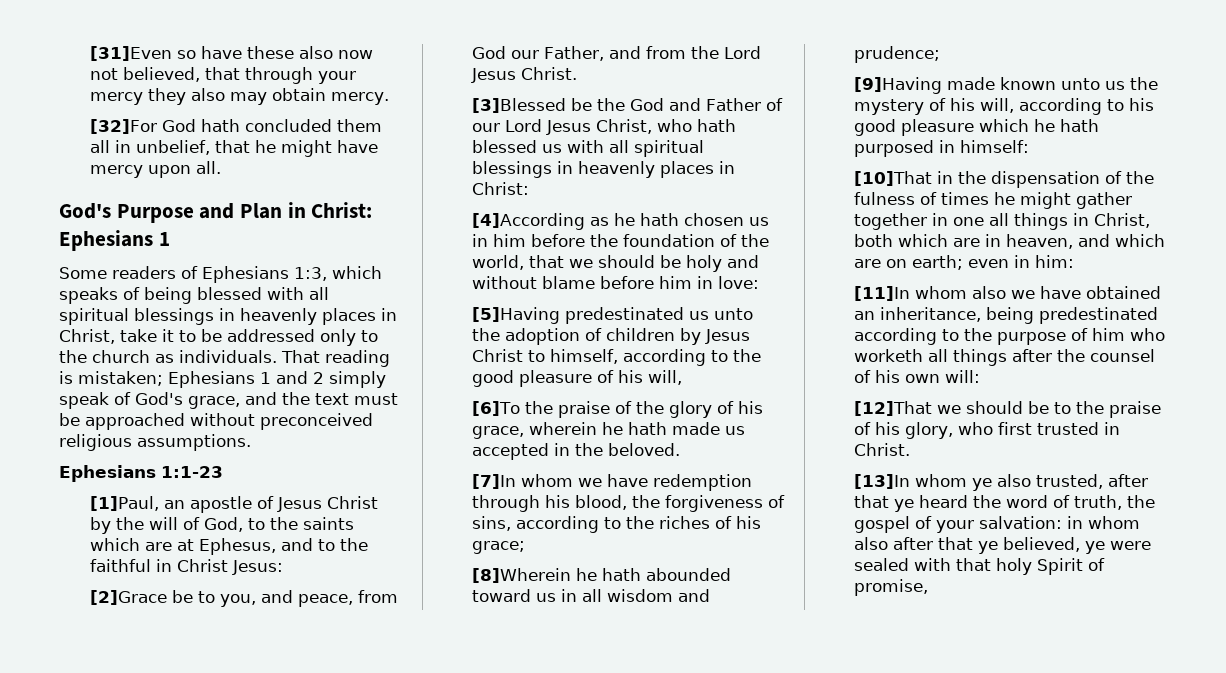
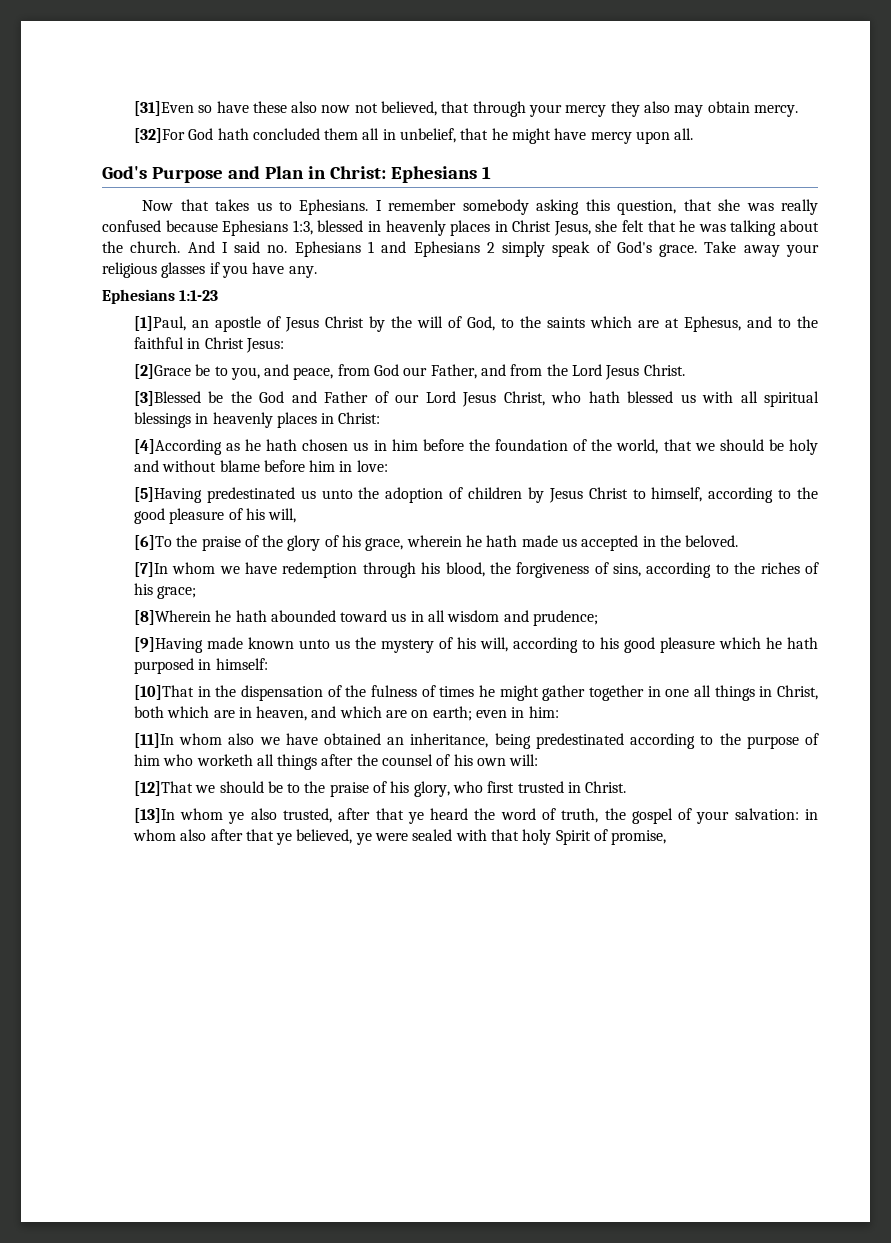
- Some readers of Ephesians 1:3, which speaks of being blessed with all spiritual blessings in heavenly places in Christ, take it to be addressed only to the church as individuals. That reading is mistaken; Ephesians 1 and 2 simply speak of God's grace, and the text must be approached without preconceived religious assumptions.
+ Now that takes us to Ephesians. I remember somebody asking this question, that she was really confused because Ephesians 1:3, blessed in heavenly places in Christ Jesus, she felt that he was talking about the church. And I said no. Ephesians 1 and Ephesians 2 simply speak of God's grace. Take away your religious glasses if you have any.

